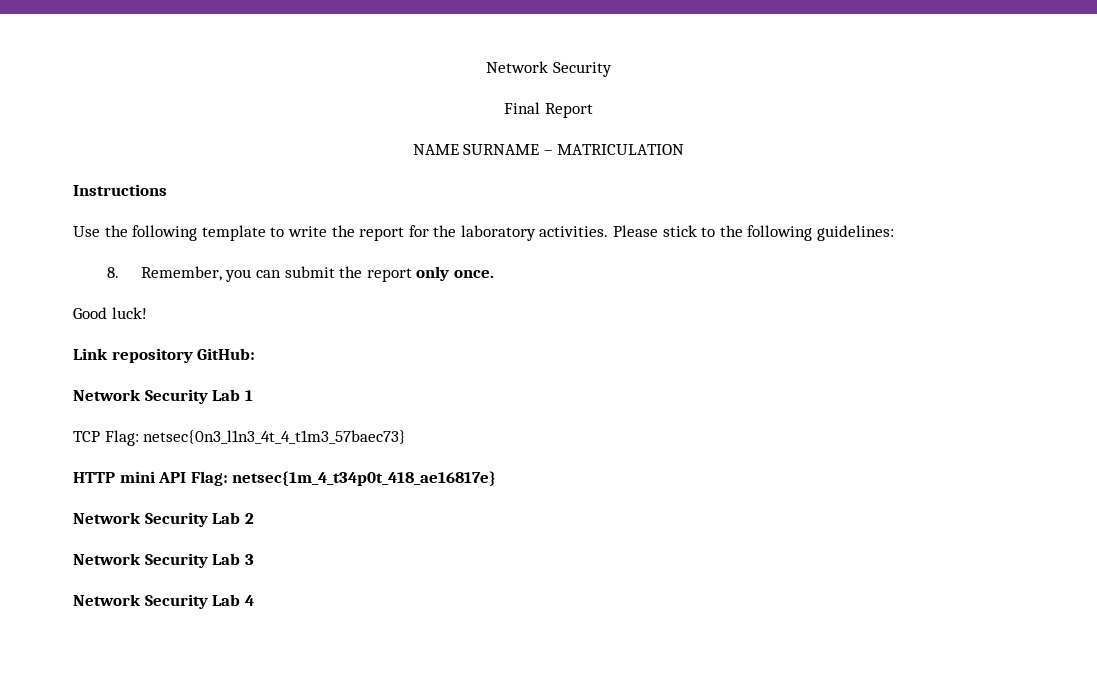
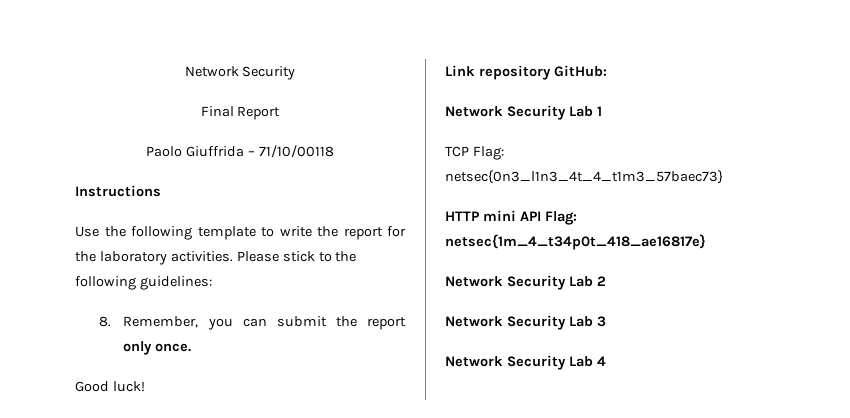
- NAME SURNAME – MATRICULATION
+ Paolo Giuffrida – 71/10/00118

